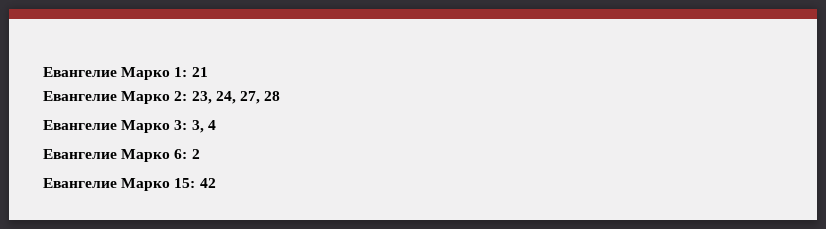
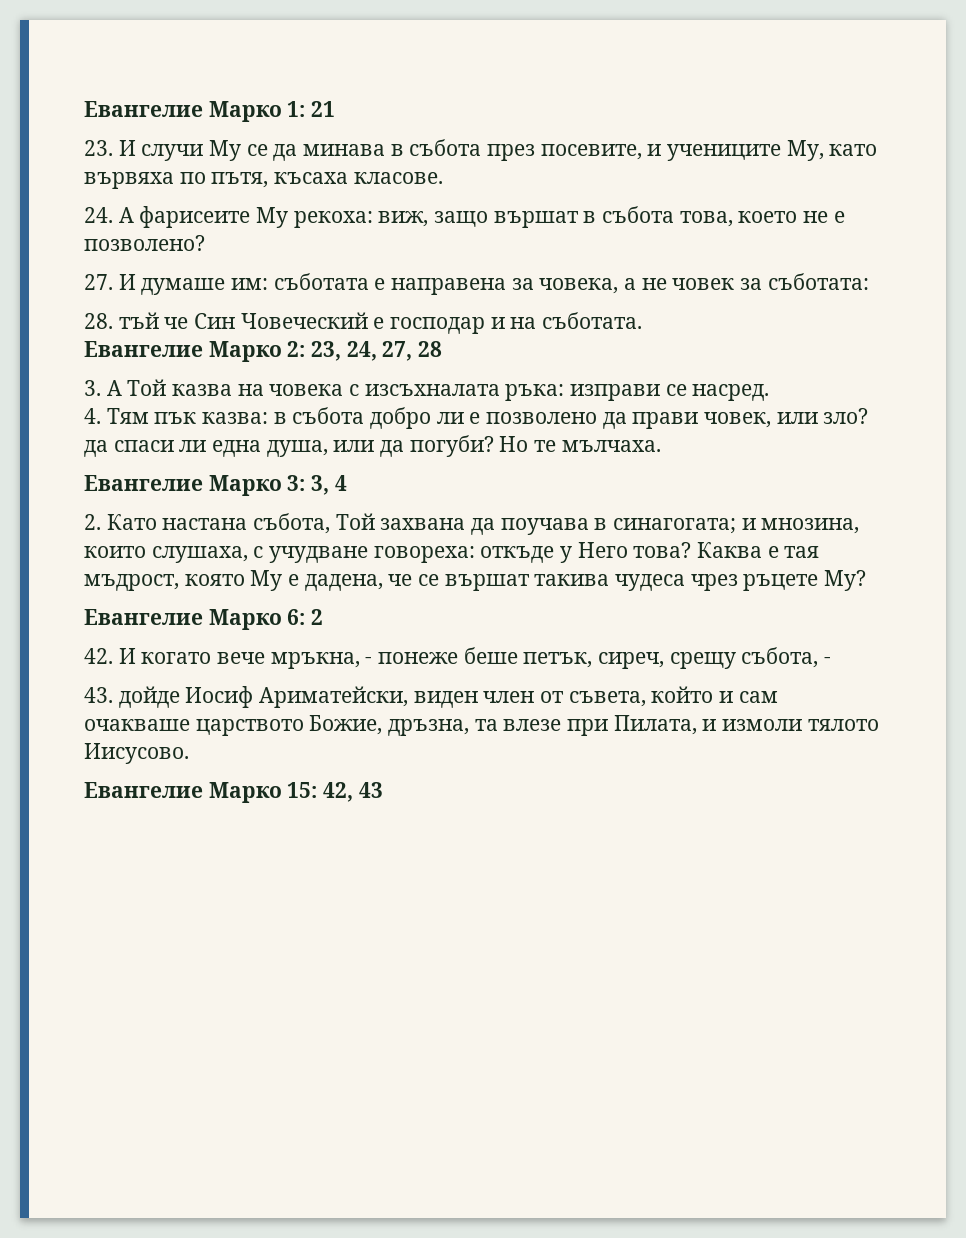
+ 23. И случи Му се да минава в събота през посевите, и учениците Му, като вървяха по пътя, късаха класове.
+ 24. А фарисеите Му рекоха: виж, защо вършат в събота това, което не е позволено?
+ 27. И думаше им: съботата е направена за човека, а не човек за съботата:
+ 28. тъй че Син Човеческий е господар и на съботата.
+ 3. А Той казва на човека с изсъхналата ръка: изправи се насред.
+ 4. Тям пък казва: в събота добро ли е позволено да прави човек, или зло? да спаси ли една душа, или да погуби? Но те мълчаха.
+ 2. Като настана събота, Той захвана да поучава в синагогата; и мнозина, които слушаха, с учудване говореха: откъде у Него това? Каква е тая мъдрост, която Му е дадена, че се вършат такива чудеса чрез ръцете Му?
  Евангелие Марко 6: 2
+ 42. И когато вече мръкна, - понеже беше петък, сиреч, срещу събота, -
+ 43. дойде Иосиф Ариматейски, виден член от съвета, който и сам очакваше царството Божие, дръзна, та влезе при Пилата, и измоли тялото Иисусово.
- Евангелие Марко 15: 42
+ Евангелие Марко 15: 42, 43

